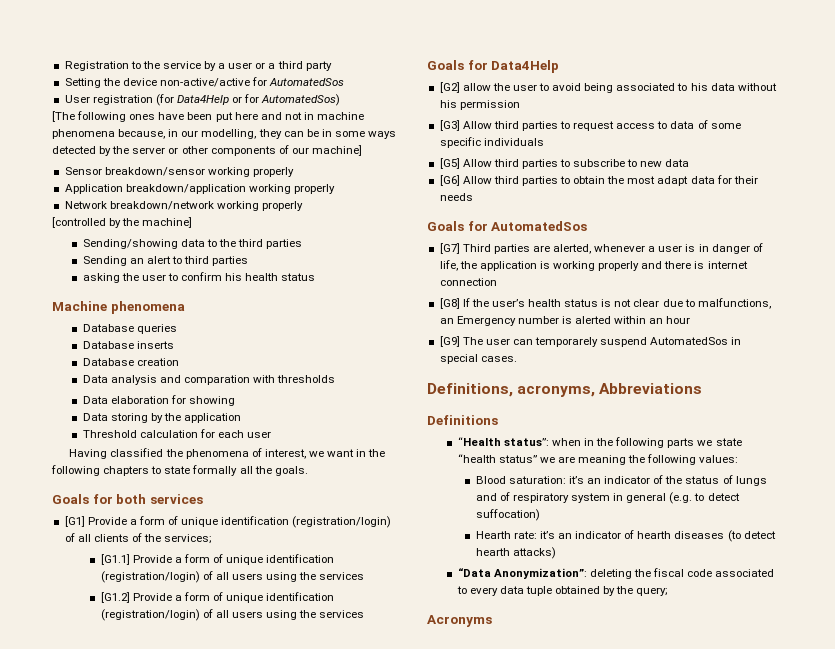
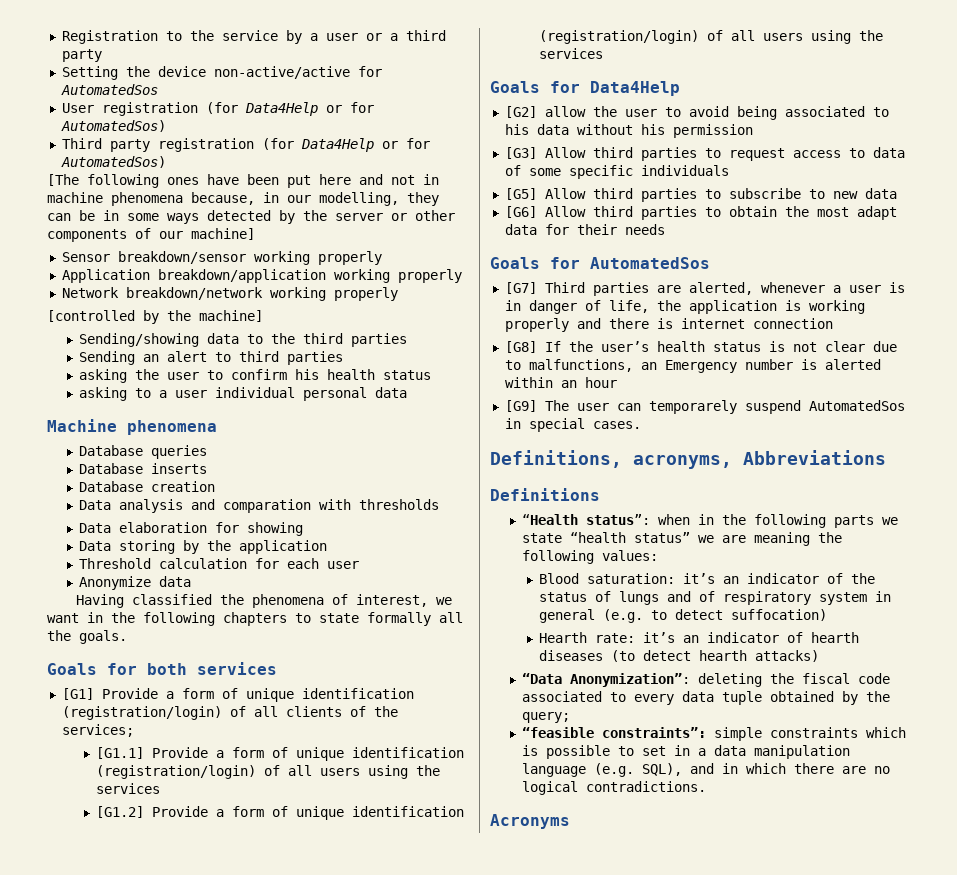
+ Third party registration (for Data4Help or for AutomatedSos)
+ asking to a user individual personal data
+ Anonymize data
+ “feasible constraints”: simple constraints which is possible to set in a data manipulation language (e.g. SQL), and in which there are no logical contradictions.

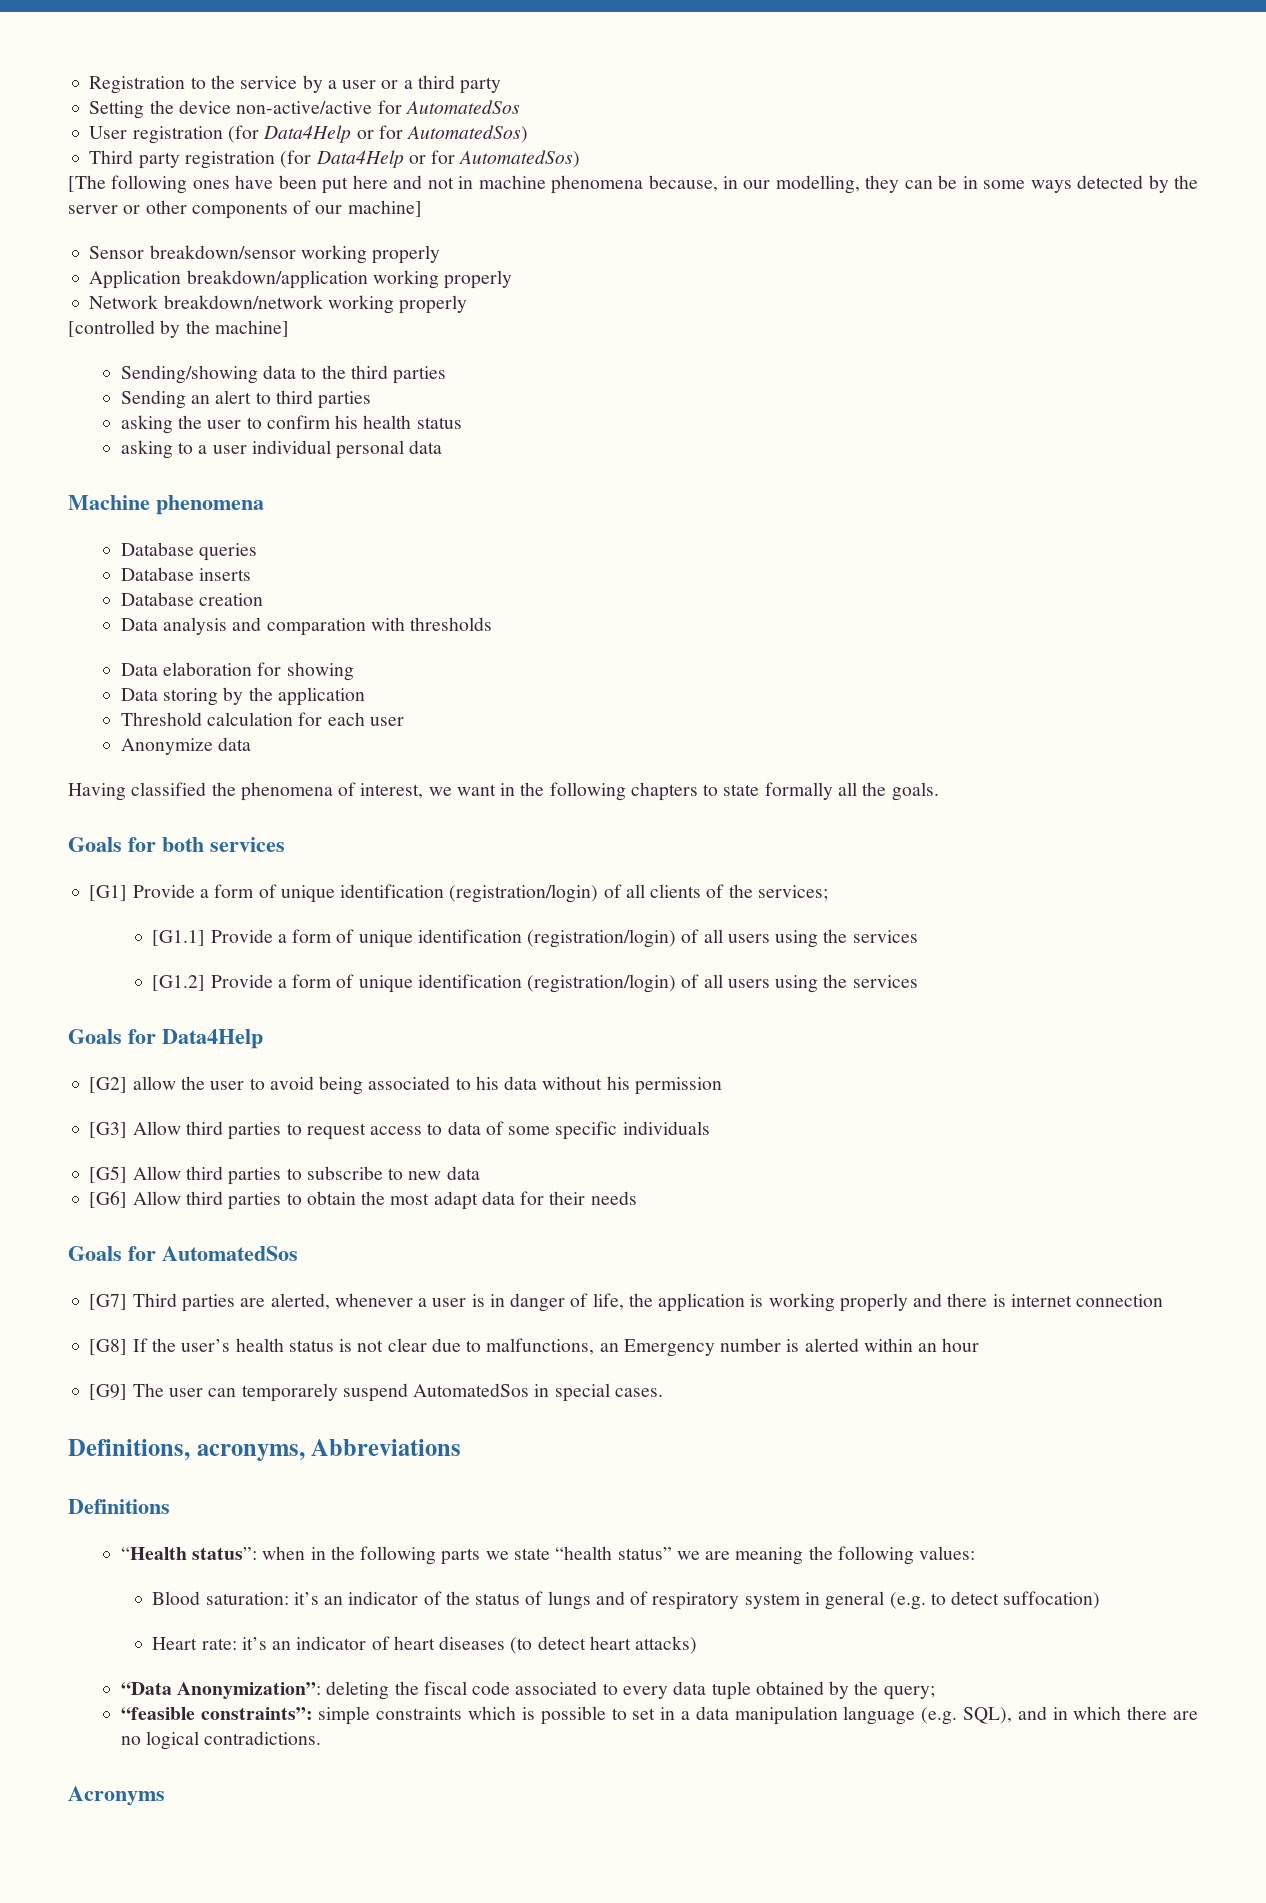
- Hearth rate: it’s an indicator of hearth diseases (to detect hearth attacks)
+ Heart rate: it’s an indicator of heart diseases (to detect heart attacks)

